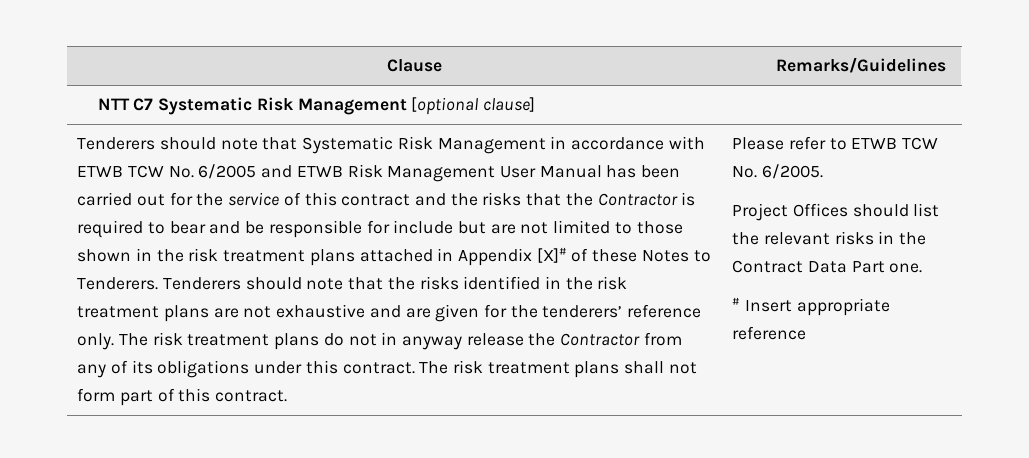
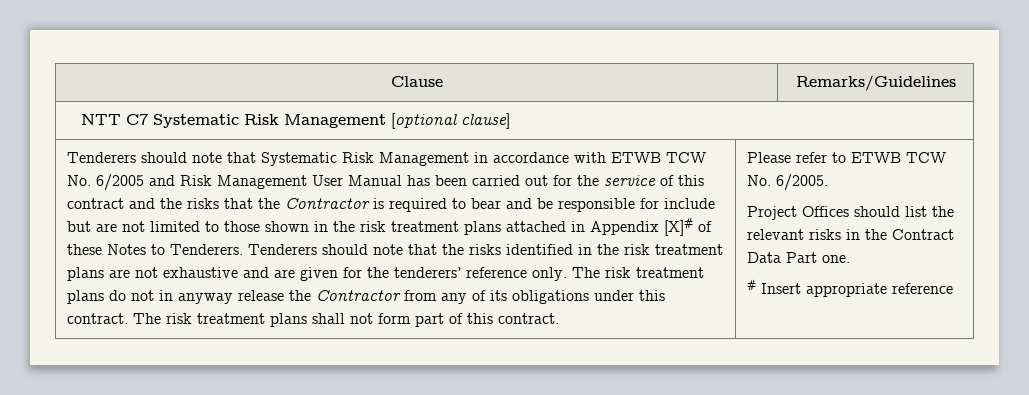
- Tenderers should note that Systematic Risk Management in accordance with ETWB TCW No. 6/2005 and ETWB Risk Management User Manual has been carried out for the service of this contract and the risks that the Contractor is required to bear and be responsible for include but are not limited to those shown in the risk treatment plans attached in Appendix [X]# of these Notes to Tenderers.
+ Tenderers should note that Systematic Risk Management in accordance with ETWB TCW No. 6/2005 and Risk Management User Manual has been carried out for the service of this contract and the risks that the Contractor is required to bear and be responsible for include but are not limited to those shown in the risk treatment plans attached in Appendix [X]# of these Notes to Tenderers.

